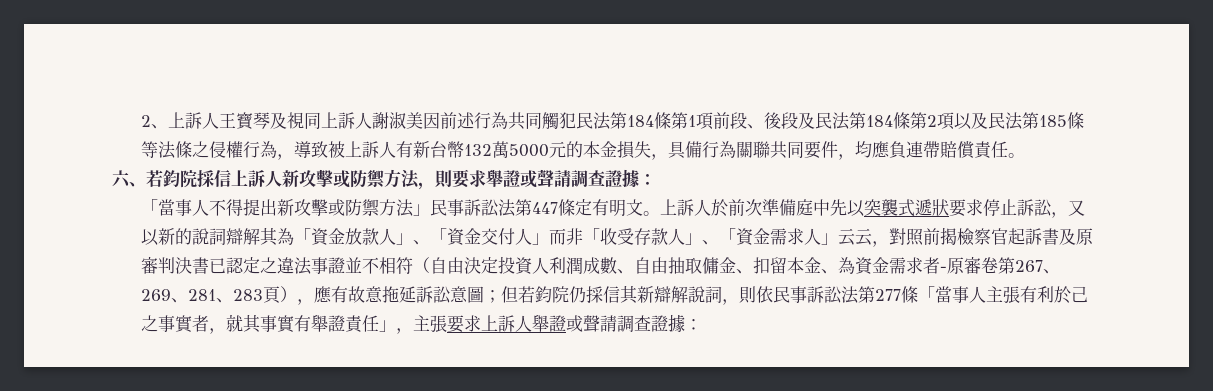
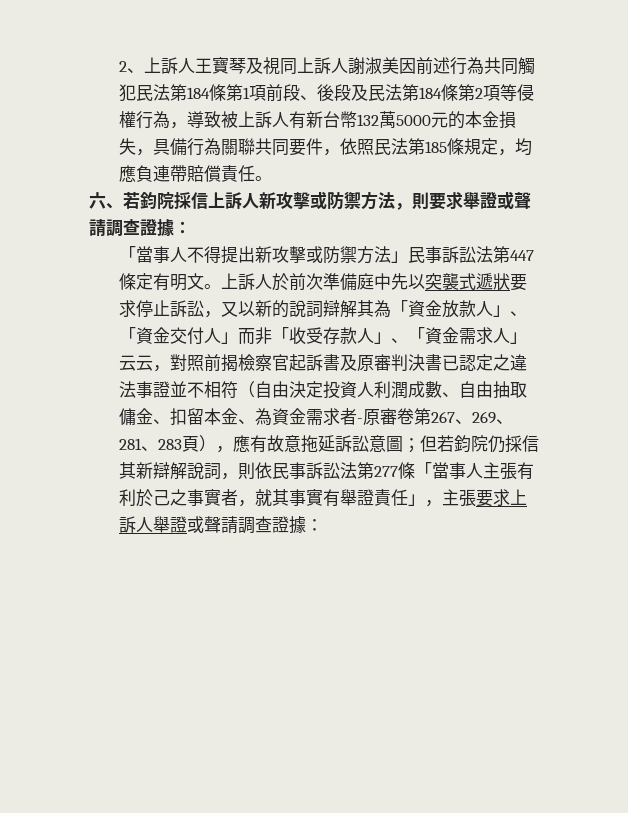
- 2、上訴人王寶琴及視同上訴人謝淑美因前述行為共同觸犯民法第184條第1項前段、後段及民法第184條第2項以及民法第185條等法條之侵權行為，導致被上訴人有新台幣132萬5000元的本金損失，具備行為關聯共同要件，均應負連帶賠償責任。
+ 2、上訴人王寶琴及視同上訴人謝淑美因前述行為共同觸犯民法第184條第1項前段、後段及民法第184條第2項等侵權行為，導致被上訴人有新台幣132萬5000元的本金損失，具備行為關聯共同要件，依照民法第185條規定，均應負連帶賠償責任。

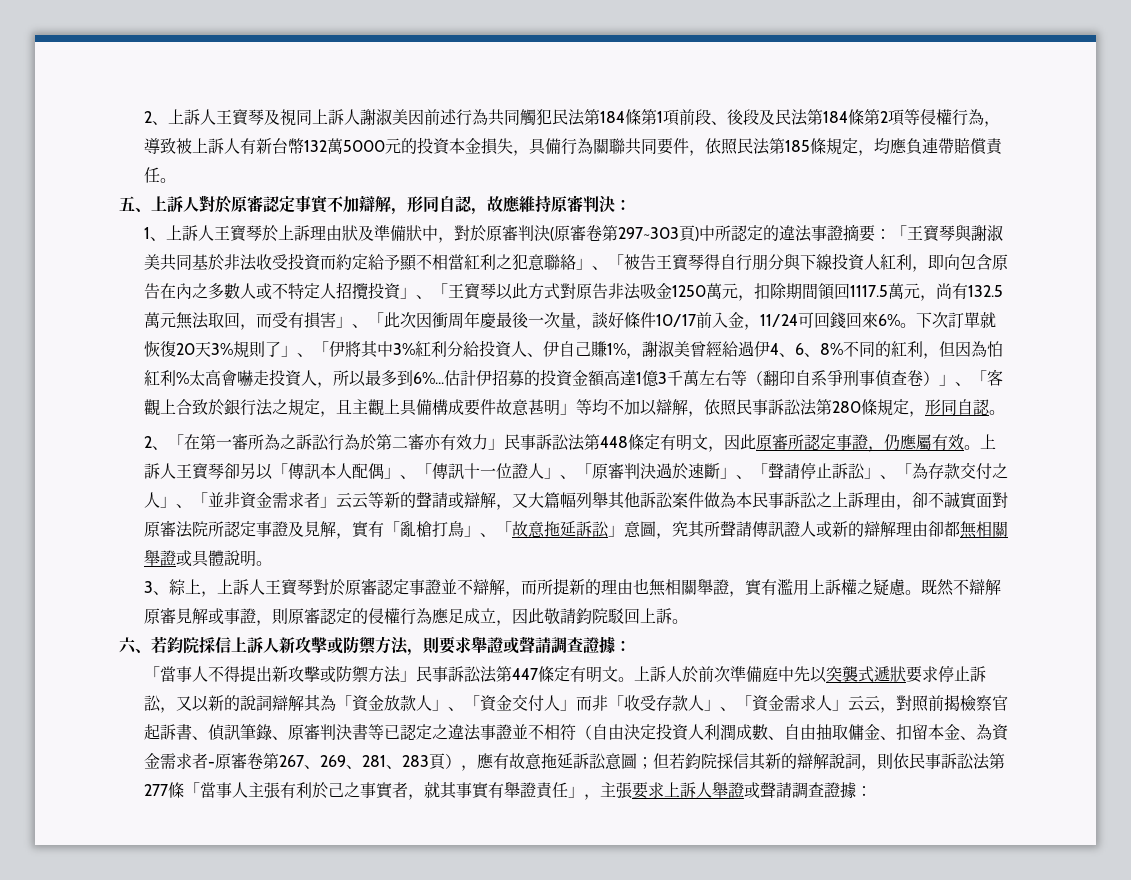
- 2、上訴人王寶琴及視同上訴人謝淑美因前述行為共同觸犯民法第184條第1項前段、後段及民法第184條第2項等侵權行為，導致被上訴人有新台幣132萬5000元的本金損失，具備行為關聯共同要件，依照民法第185條規定，均應負連帶賠償責任。
+ 2、上訴人王寶琴及視同上訴人謝淑美因前述行為共同觸犯民法第184條第1項前段、後段及民法第184條第2項等侵權行為，導致被上訴人有新台幣132萬5000元的投資本金損失，具備行為關聯共同要件，依照民法第185條規定，均應負連帶賠償責任。
+ 五、上訴人對於原審認定事實不加辯解，形同自認，故應維持原審判決：
+ 1、上訴人王寶琴於上訴理由狀及準備狀中，對於原審判決(原審卷第297~303頁)中所認定的違法事證摘要：「王寶琴與謝淑美共同基於非法收受投資而約定給予顯不相當紅利之犯意聯絡」、「被告王寶琴得自行朋分與下線投資人紅利，即向包含原告在內之多數人或不特定人招攬投資」、「王寶琴以此方式對原告非法吸金1250萬元，扣除期間領回1117.5萬元，尚有132.5萬元無法取回，而受有損害」、「此次因衝周年慶最後一次量，談好條件10/17前入金，11/24可回錢回來6%。下次訂單就恢復20天3%規則了」、「伊將其中3%紅利分給投資人、伊自己賺1%，謝淑美曾經給過伊4、6、8%不同的紅利，但因為怕紅利%太高會嚇走投資人，所以最多到6%...估計伊招募的投資金額高達1億3千萬左右等（翻印自系爭刑事偵查卷）」、「客觀上合致於銀行法之規定，且主觀上具備構成要件故意甚明」等均不加以辯解，依照民事訴訟法第280條規定，形同自認。
+ 2、「在第一審所為之訴訟行為於第二審亦有效力」民事訴訟法第448條定有明文，因此原審所認定事證，仍應屬有效。上訴人王寶琴卻另以「傳訊本人配偶」、「傳訊十一位證人」、「原審判決過於速斷」、「聲請停止訴訟」、「為存款交付之人」、「並非資金需求者」云云等新的聲請或辯解，又大篇幅列舉其他訴訟案件做為本民事訴訟之上訴理由，卻不誠實面對原審法院所認定事證及見解，實有「亂槍打鳥」、「故意拖延訴訟」意圖，究其所聲請傳訊證人或新的辯解理由卻都無相關舉證或具體說明。
+ 3、綜上，上訴人王寶琴對於原審認定事證並不辯解，而所提新的理由也無相關舉證，實有濫用上訴權之疑慮。既然不辯解原審見解或事證，則原審認定的侵權行為應足成立，因此敬請鈞院駁回上訴。
- 上訴人於前次準備庭中先以突襲式遞狀要求停止訴訟，又以新的說詞辯解其為「資金放款人」、「資金交付人」而非「收受存款人」、「資金需求人」云云，對照前揭檢察官起訴書及原審判決書已認定之違法事證並不相符（自由決定投資人利潤成數、自由抽取傭金、扣留本金、為資金需求者-原審卷第267、269、281、283頁），應有故意拖延訴訟意圖；
+ 上訴人於前次準備庭中先以突襲式遞狀要求停止訴訟，又以新的說詞辯解其為「資金放款人」、「資金交付人」而非「收受存款人」、「資金需求人」云云，對照前揭檢察官起訴書、偵訊筆錄、原審判決書等已認定之違法事證並不相符（自由決定投資人利潤成數、自由抽取傭金、扣留本金、為資金需求者-原審卷第267、269、281、283頁），應有故意拖延訴訟意圖；
- 但若鈞院仍採信其新辯解說詞，則依民事訴訟法第277條「當事人主張有利於己之事實者，就其事實有舉證責任」，主張要求上訴人舉證或聲請調查證據：
+ 但若鈞院採信其新的辯解說詞，則依民事訴訟法第277條「當事人主張有利於己之事實者，就其事實有舉證責任」，主張要求上訴人舉證或聲請調查證據：

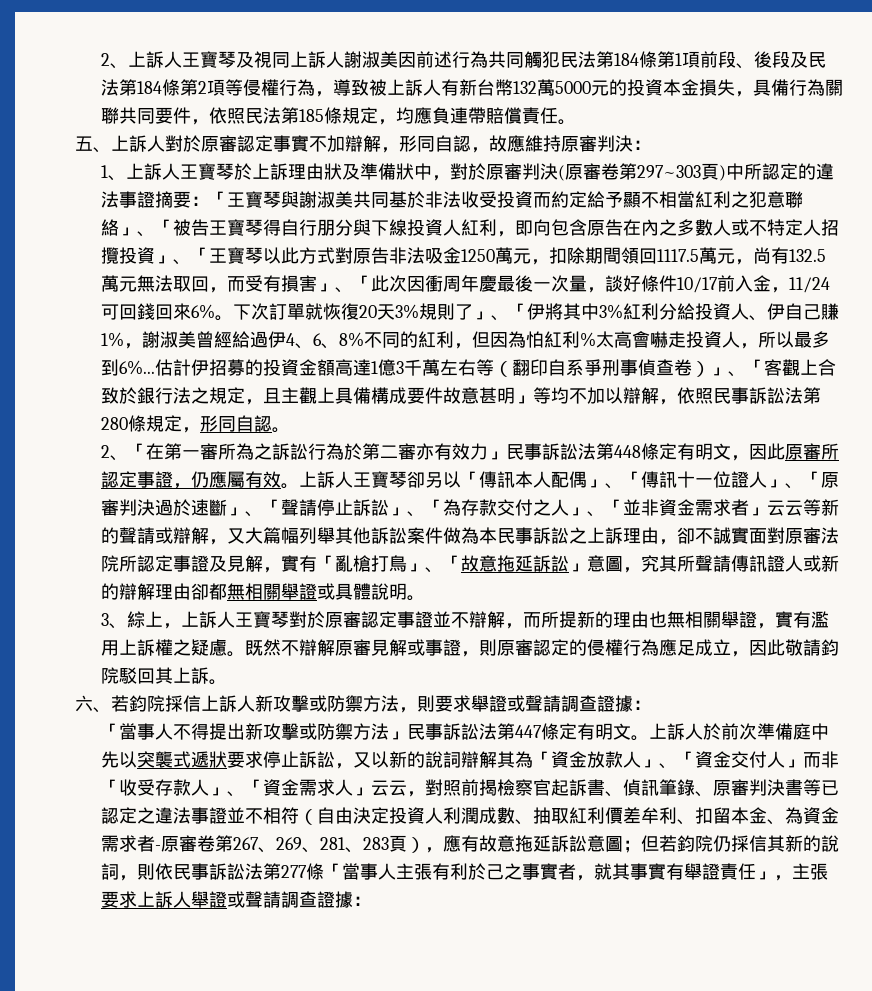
- 既然不辯解原審見解或事證，則原審認定的侵權行為應足成立，因此敬請鈞院駁回上訴。
+ 既然不辯解原審見解或事證，則原審認定的侵權行為應足成立，因此敬請鈞院駁回其上訴。
- 上訴人於前次準備庭中先以突襲式遞狀要求停止訴訟，又以新的說詞辯解其為「資金放款人」、「資金交付人」而非「收受存款人」、「資金需求人」云云，對照前揭檢察官起訴書、偵訊筆錄、原審判決書等已認定之違法事證並不相符（自由決定投資人利潤成數、自由抽取傭金、扣留本金、為資金需求者-原審卷第267、269、281、283頁），應有故意拖延訴訟意圖；
+ 上訴人於前次準備庭中先以突襲式遞狀要求停止訴訟，又以新的說詞辯解其為「資金放款人」、「資金交付人」而非「收受存款人」、「資金需求人」云云，對照前揭檢察官起訴書、偵訊筆錄、原審判決書等已認定之違法事證並不相符（自由決定投資人利潤成數、抽取紅利價差牟利、扣留本金、為資金需求者-原審卷第267、269、281、283頁），應有故意拖延訴訟意圖；
- 但若鈞院採信其新的辯解說詞，則依民事訴訟法第277條「當事人主張有利於己之事實者，就其事實有舉證責任」，主張要求上訴人舉證或聲請調查證據：
+ 但若鈞院仍採信其新的說詞，則依民事訴訟法第277條「當事人主張有利於己之事實者，就其事實有舉證責任」，主張要求上訴人舉證或聲請調查證據：

